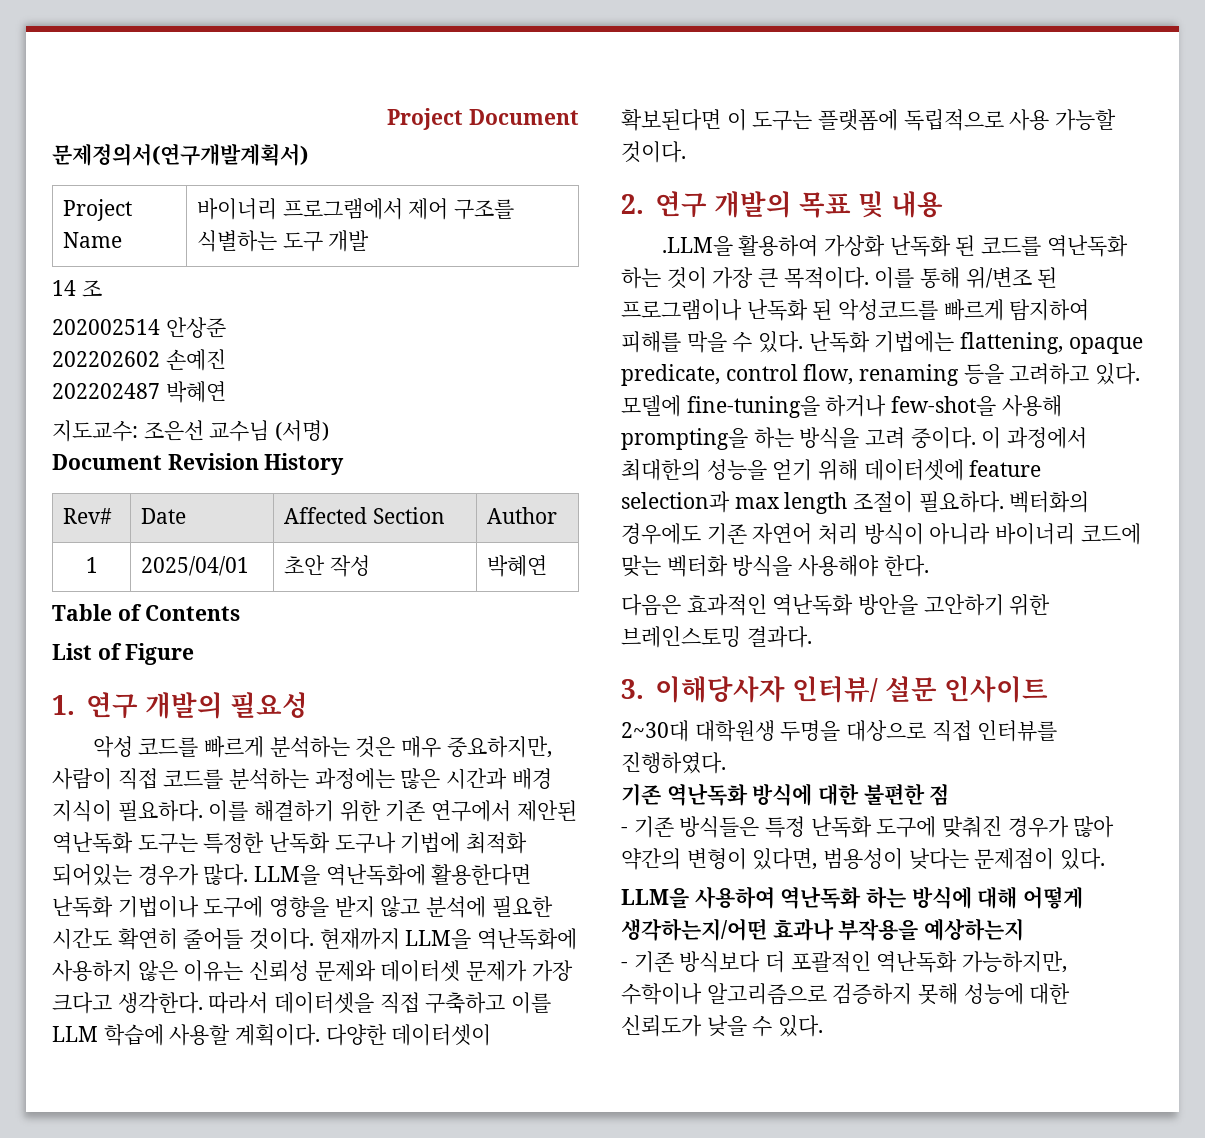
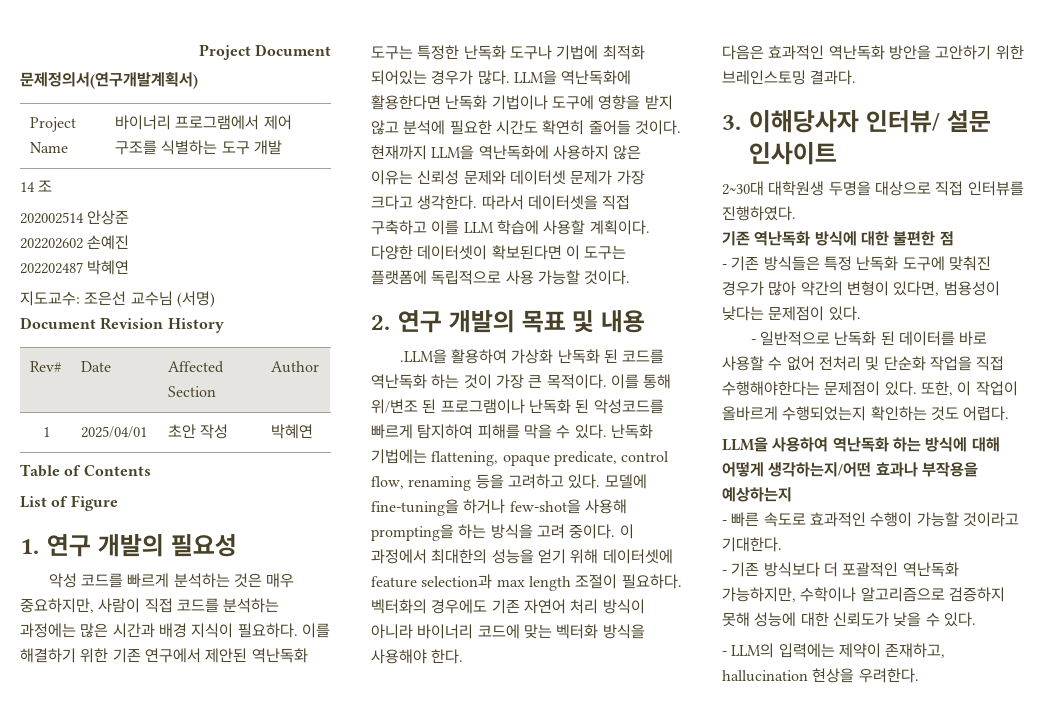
+ - 일반적으로 난독화 된 데이터를 바로 사용할 수 없어 전처리 및 단순화 작업을 직접 수행해야한다는 문제점이 있다. 또한, 이 작업이 올바르게 수행되었는지 확인하는 것도 어렵다.
+ - 빠른 속도로 효과적인 수행이 가능할 것이라고 기대한다.
+ - LLM의 입력에는 제약이 존재하고, hallucination 현상을 우려한다.

